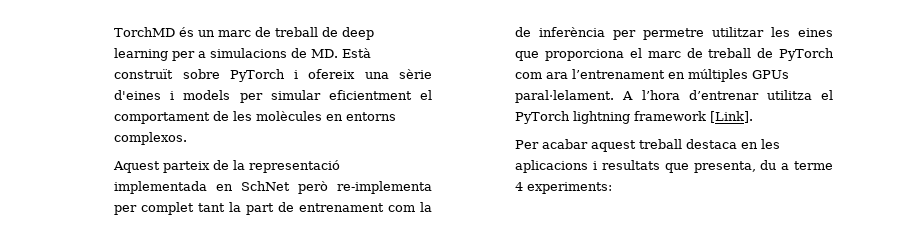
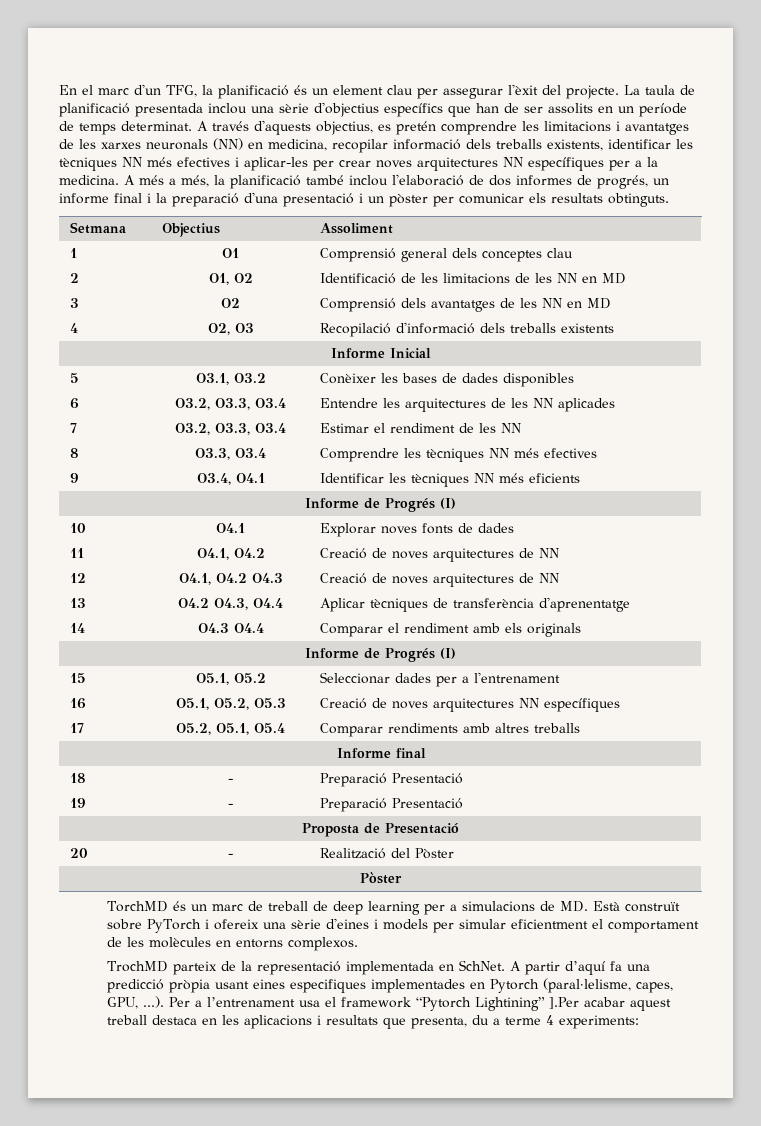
+ En el marc d'un TFG, la planificació és un element clau per assegurar l'èxit del projecte. La taula de planificació presentada inclou una sèrie d'objectius específics que han de ser assolits en un període de temps determinat. A través d'aquests objectius, es pretén comprendre les limitacions i avantatges de les xarxes neuronals (NN) en medicina, recopilar informació dels treballs existents, identificar les tècniques NN més efectives i aplicar-les per crear noves arquitectures NN específiques per a la medicina. A més a més, la planificació també inclou l'elaboració de dos informes de progrés, un informe final i la preparació d'una presentació i un pòster per comunicar els resultats obtinguts.
+ Setmana | Objectius | Assoliment
+ 1 | O1 | Comprensió general dels conceptes clau
+ 2 | O1, O2 | Identificació de les limitacions de les NN en MD
+ 3 | O2 | Comprensió dels avantatges de les NN en MD
+ 4 | O2, O3 | Recopilació d'informació dels treballs existents
+ Informe Inicial
+ 5 | O3.1, O3.2 | Conèixer les bases de dades disponibles
+ 6 | O3.2, O3.3, O3.4 | Entendre les arquitectures de les NN aplicades
+ 7 | O3.2, O3.3, O3.4 | Estimar el rendiment de les NN
+ 8 | O3.3, O3.4 | Comprendre les tècniques NN més efectives
+ 9 | O3.4, O4.1 | Identificar les tècniques NN més eficients
+ Informe de Progrés (I)
+ 10 | O4.1 | Explorar noves fonts de dades
+ 11 | O4.1, O4.2 | Creació de noves arquitectures de NN
+ 12 | O4.1, O4.2 O4.3 | Creació de noves arquitectures de NN
+ 13 | O4.2 O4.3, O4.4 | Aplicar tècniques de transferència d'aprenentatge
+ 14 | O4.3 O4.4 | Comparar el rendiment amb els originals
+ Informe de Progrés (I)
+ 15 | O5.1, O5.2 | Seleccionar dades per a l'entrenament
+ 16 | O5.1, O5.2, O5.3 | Creació de noves arquitectures NN específiques
+ 17 | O5.2, O5.1, O5.4 | Comparar rendiments amb altres treballs
+ Informe final
+ 18 | - | Preparació Presentació
+ 19 | - | Preparació Presentació
+ Proposta de Presentació
+ 20 | - | Realització del Pòster
+ Pòster
- Aquest parteix de la representació implementada en SchNet però re-implementa per complet tant la part de entrenament com la de inferència per permetre utilitzar les eines que proporciona el marc de treball de PyTorch com ara l’entrenament en múltiples GPUs paral·lelament. A l’hora d’entrenar utilitza el PyTorch lightning framework [Link].
- Per acabar aquest treball destaca en les aplicacions i resultats que presenta, du a terme 4 experiments:
+ TrochMD parteix de la representació implementada en SchNet. A partir d’aquí fa una predicció pròpia usant eines especifiques implementades en Pytorch (paral·lelisme, capes, GPU, ...). Per a l’entrenament usa el framework “Pytorch Lightining” ].Per acabar aquest treball destaca en les aplicacions i resultats que presenta, du a terme 4 experiments:

